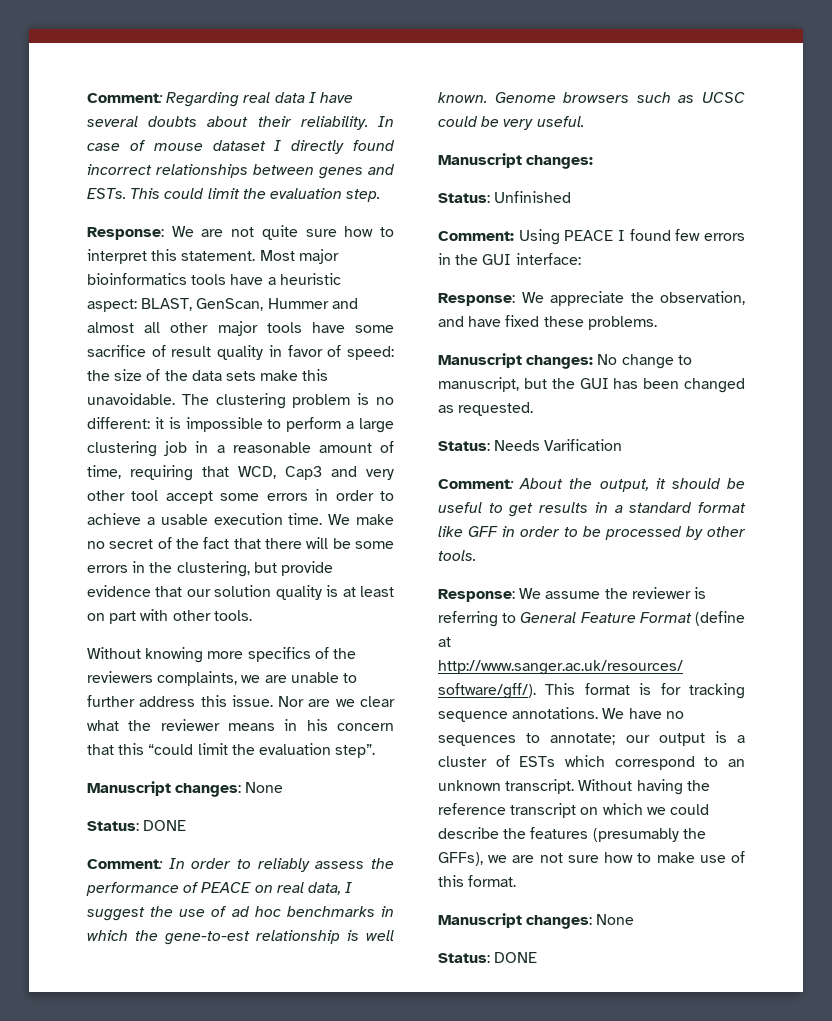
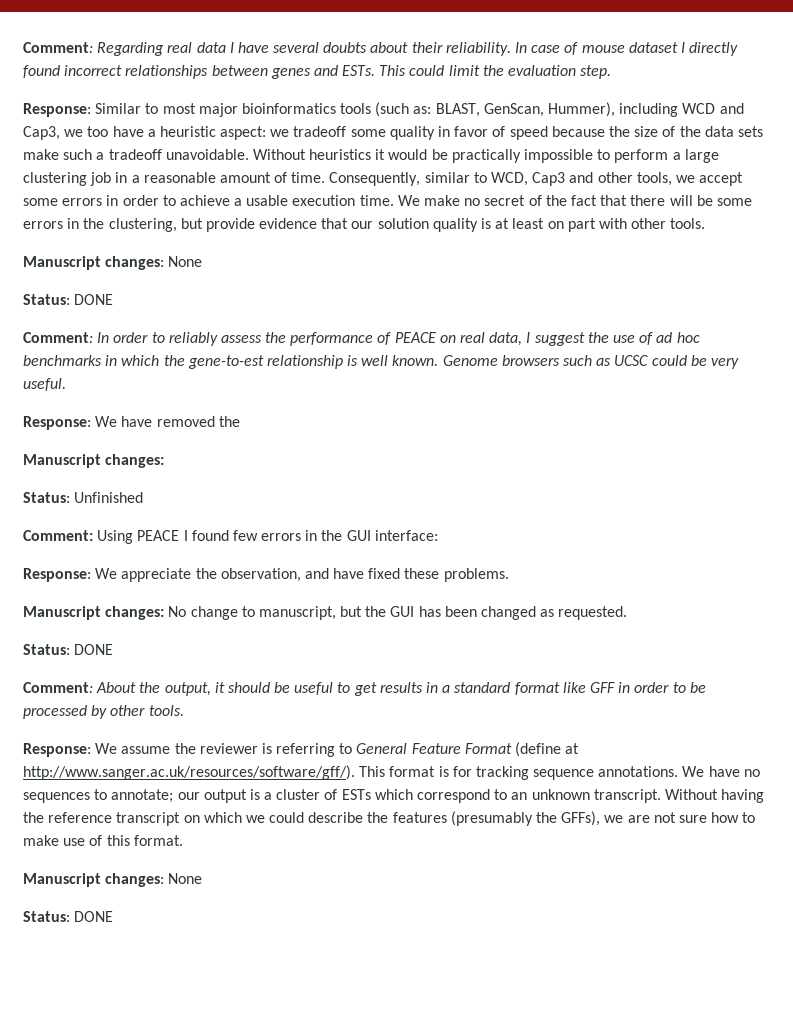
- Response: We are not quite sure how to interpret this statement. Most major bioinformatics tools have a heuristic aspect: BLAST, GenScan, Hummer and almost all other major tools have some sacrifice of result quality in favor of speed: the size of the data sets make this unavoidable. The clustering problem is no different: it is impossible to perform a large clustering job in a reasonable amount of time, requiring that WCD, Cap3 and very other tool accept some errors in order to achieve a usable execution time.
+ Response: Similar to most major bioinformatics tools (such as: BLAST, GenScan, Hummer), including WCD and Cap3, we too have a heuristic aspect: we tradeoff some quality in favor of speed because the size of the data sets make such a tradeoff unavoidable. Without heuristics it would be practically impossible to perform a large clustering job in a reasonable amount of time. Consequently, similar to WCD, Cap3 and other tools, we accept some errors in order to achieve a usable execution time.
- Without knowing more specifics of the reviewers complaints, we are unable to further address this issue. Nor are we clear what the reviewer means in his concern that this “could limit the evaluation step”.
+ Response: We have removed the
  Manuscript changes: No change to manuscript, but the GUI has been changed as requested.
- Status: Needs Varification
+ Status: DONE

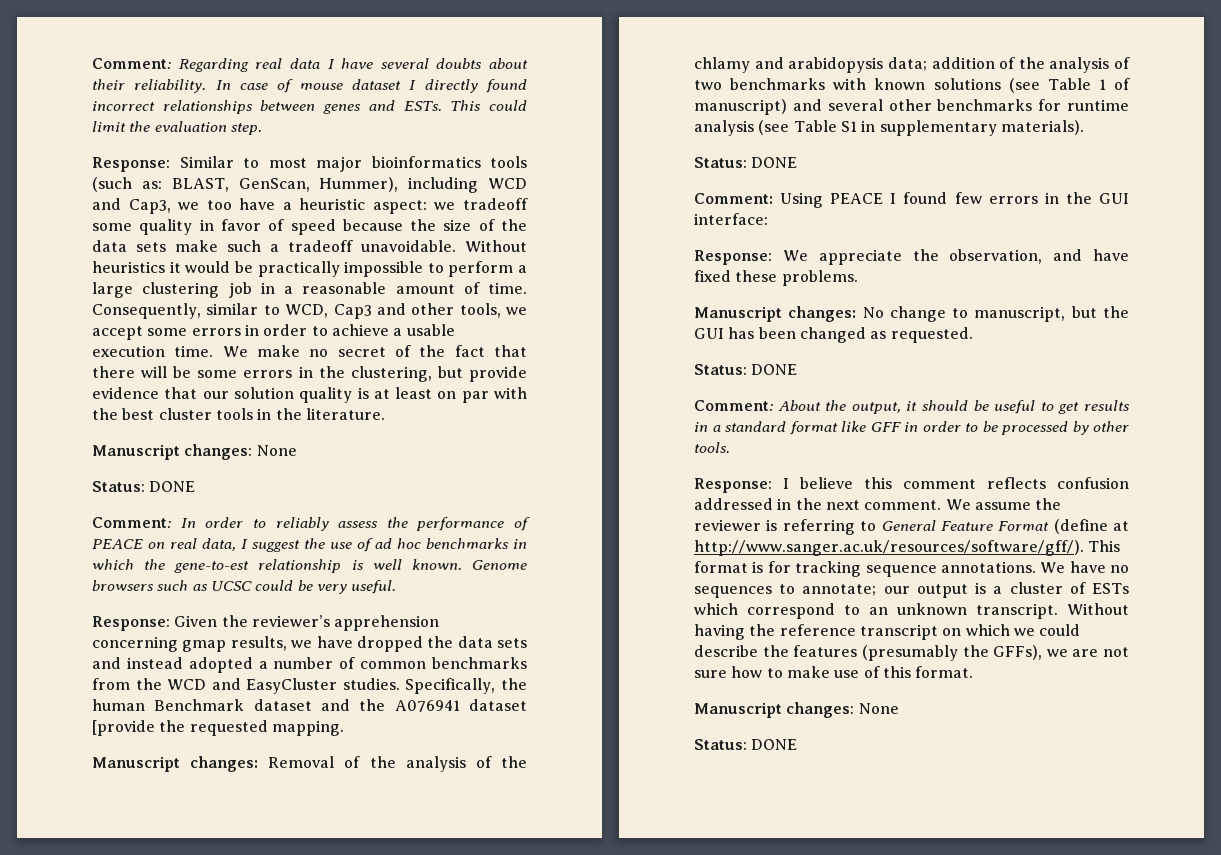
- We make no secret of the fact that there will be some errors in the clustering, but provide evidence that our solution quality is at least on part with other tools.
+ We make no secret of the fact that there will be some errors in the clustering, but provide evidence that our solution quality is at least on par with the best cluster tools in the literature.
- Response: We have removed the
- Manuscript changes:
- Status: Unfinished
+ Response: Given the reviewer’s apprehension concerning gmap results, we have dropped the data sets and instead adopted a number of common benchmarks from the WCD and EasyCluster studies. Specifically, the human Benchmark dataset and the A076941 dataset [provide the requested mapping.
+ Manuscript changes: Removal of the analysis of the chlamy and arabidopysis data; addition of the analysis of two benchmarks with known solutions (see Table 1 of manuscript) and several other benchmarks for runtime analysis (see Table S1 in supplementary materials).
+ Status: DONE
- Response: We assume the reviewer is referring to General Feature Format (define at http://www.sanger.ac.uk/resources/software/gff/). This format is for tracking sequence annotations.
+ Response: I believe this comment reflects confusion addressed in the next comment. We assume the reviewer is referring to General Feature Format (define at http://www.sanger.ac.uk/resources/software/gff/). This format is for tracking sequence annotations.

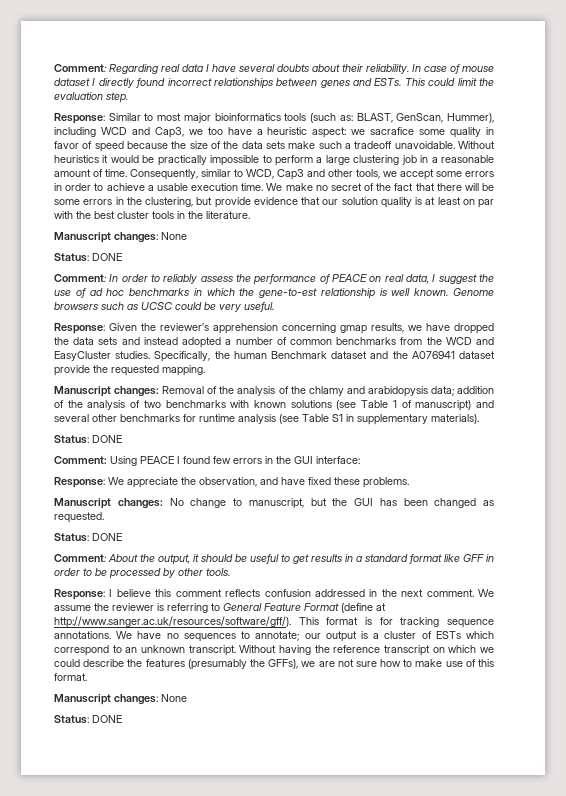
- Response: Similar to most major bioinformatics tools (such as: BLAST, GenScan, Hummer), including WCD and Cap3, we too have a heuristic aspect: we tradeoff some quality in favor of speed because the size of the data sets make such a tradeoff unavoidable.
+ Response: Similar to most major bioinformatics tools (such as: BLAST, GenScan, Hummer), including WCD and Cap3, we too have a heuristic aspect: we sacrafice some quality in favor of speed because the size of the data sets make such a tradeoff unavoidable.
- Specifically, the human Benchmark dataset and the A076941 dataset [provide the requested mapping.
+ Specifically, the human Benchmark dataset and the A076941 dataset provide the requested mapping.

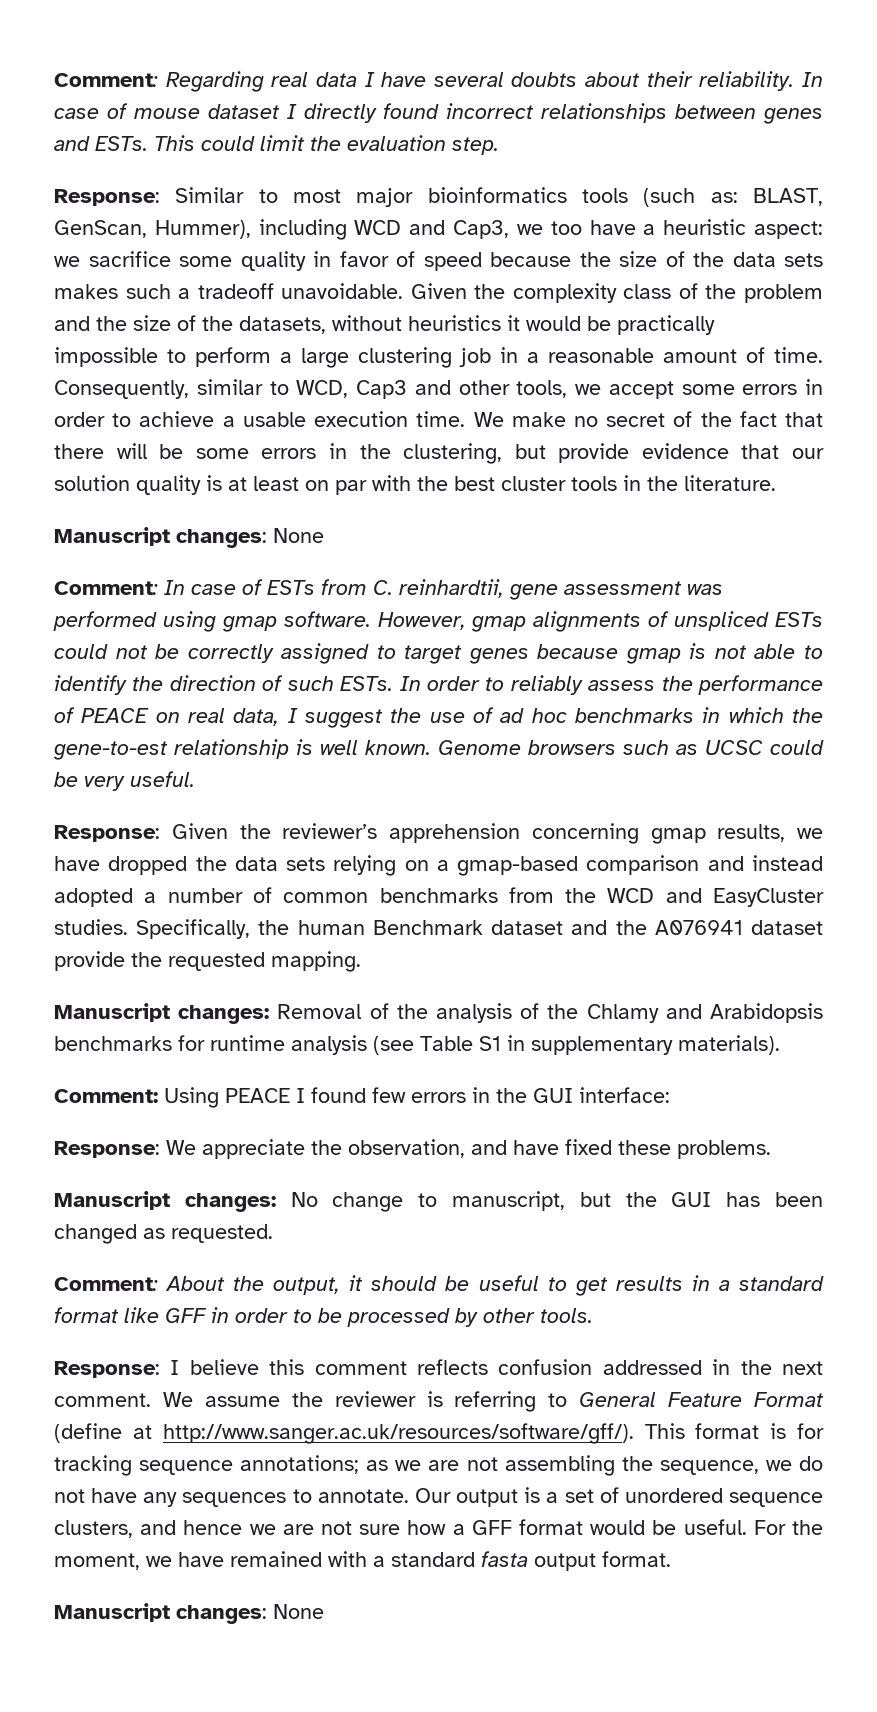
- Response: Similar to most major bioinformatics tools (such as: BLAST, GenScan, Hummer), including WCD and Cap3, we too have a heuristic aspect: we sacrafice some quality in favor of speed because the size of the data sets make such a tradeoff unavoidable.
+ Response: Similar to most major bioinformatics tools (such as: BLAST, GenScan, Hummer), including WCD and Cap3, we too have a heuristic aspect: we sacrifice some quality in favor of speed because the size of the data sets makes such a tradeoff unavoidable.
- Without heuristics it would be practically impossible to perform a large clustering job in a reasonable amount of time.
+ Given the complexity class of the problem and the size of the datasets, without heuristics it would be practically impossible to perform a large clustering job in a reasonable amount of time.
  We make no secret of the fact that there will be some errors in the clustering, but provide evidence that our solution quality is at least on par with the best cluster tools in the literature.
  Manuscript changes: None
- Status: DONE
- Comment: In order to reliably assess the performance of PEACE on real data, I suggest the use of ad hoc benchmarks in which the gene-to-est relationship is well known.
+ Comment: In case of ESTs from C. reinhardtii, gene assessment was performed using gmap software. However, gmap alignments of unspliced ESTs could not be correctly assigned to target genes because gmap is not able to identify the direction of such ESTs. In order to reliably assess the performance of PEACE on real data, I suggest the use of ad hoc benchmarks in which the gene-to-est relationship is well known.
- Response: Given the reviewer’s apprehension concerning gmap results, we have dropped the data sets and instead adopted a number of common benchmarks from the WCD and EasyCluster studies.
+ Response: Given the reviewer’s apprehension concerning gmap results, we have dropped the data sets relying on a gmap-based comparison and instead adopted a number of common benchmarks from the WCD and EasyCluster studies.
- Manuscript changes: Removal of the analysis of the chlamy and arabidopysis data; addition of the analysis of two benchmarks with known solutions (see Table 1 of manuscript) and several other benchmarks for runtime analysis (see Table S1 in supplementary materials).
- Status: DONE
+ Manuscript changes: Removal of the analysis of the Chlamy and Arabidopsis benchmarks for runtime analysis (see Table S1 in supplementary materials).
  Manuscript changes: No change to manuscript, but the GUI has been changed as requested.
- Status: DONE
- We assume the reviewer is referring to General Feature Format (define at http://www.sanger.ac.uk/resources/software/gff/). This format is for tracking sequence annotations. We have no sequences to annotate; our output is a cluster of ESTs which correspond to an unknown transcript. Without having the reference transcript on which we could describe the features (presumably the GFFs), we are not sure how to make use of this format.
+ We assume the reviewer is referring to General Feature Format (define at http://www.sanger.ac.uk/resources/software/gff/). This format is for tracking sequence annotations; as we are not assembling the sequence, we do not have any sequences to annotate. Our output is a set of unordered sequence clusters, and hence we are not sure how a GFF format would be useful. For the moment, we have remained with a standard fasta output format.
  Manuscript changes: None
- Status: DONE

